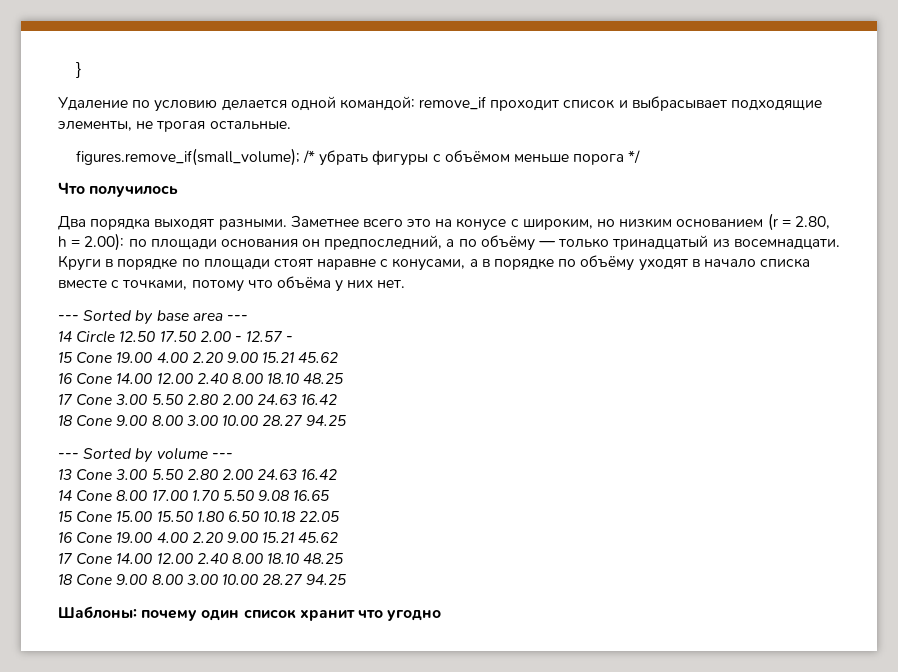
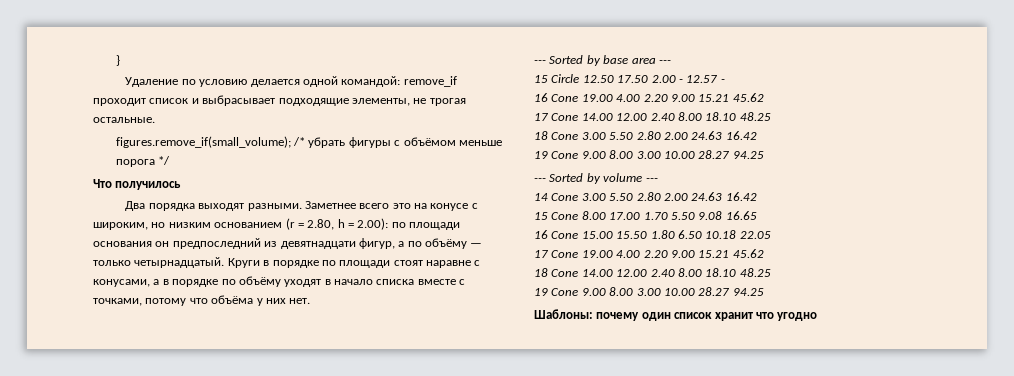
- Заметнее всего это на конусе с широким, но низким основанием (r = 2.80, h = 2.00): по площади основания он предпоследний, а по объёму — только тринадцатый из восемнадцати.
+ Заметнее всего это на конусе с широким, но низким основанием (r = 2.80, h = 2.00): по площади основания он предпоследний из девятнадцати фигур, а по объёму — только четырнадцатый.
- 14 Circle 12.50 17.50 2.00 - 12.57 -
+ 15 Circle 12.50 17.50 2.00 - 12.57 -
- 15 Cone 19.00 4.00 2.20 9.00 15.21 45.62
- 16 Cone 14.00 12.00 2.40 8.00 18.10 48.25
- 17 Cone 3.00 5.50 2.80 2.00 24.63 16.42
- 18 Cone 9.00 8.00 3.00 10.00 28.27 94.25
- --- Sorted by volume ---
- 13 Cone 3.00 5.50 2.80 2.00 24.63 16.42
- 14 Cone 8.00 17.00 1.70 5.50 9.08 16.65
- 15 Cone 15.00 15.50 1.80 6.50 10.18 22.05
  17 Cone 14.00 12.00 2.40 8.00 18.10 48.25
- 18 Cone 9.00 8.00 3.00 10.00 28.27 94.25
+ 18 Cone 3.00 5.50 2.80 2.00 24.63 16.42
+ 19 Cone 9.00 8.00 3.00 10.00 28.27 94.25
+ --- Sorted by volume ---
+ 14 Cone 3.00 5.50 2.80 2.00 24.63 16.42
+ 15 Cone 8.00 17.00 1.70 5.50 9.08 16.65
+ 16 Cone 15.00 15.50 1.80 6.50 10.18 22.05
+ 17 Cone 19.00 4.00 2.20 9.00 15.21 45.62
+ 18 Cone 14.00 12.00 2.40 8.00 18.10 48.25
+ 19 Cone 9.00 8.00 3.00 10.00 28.27 94.25

